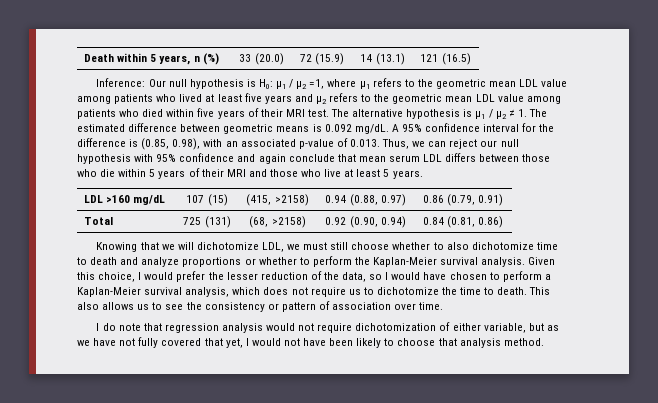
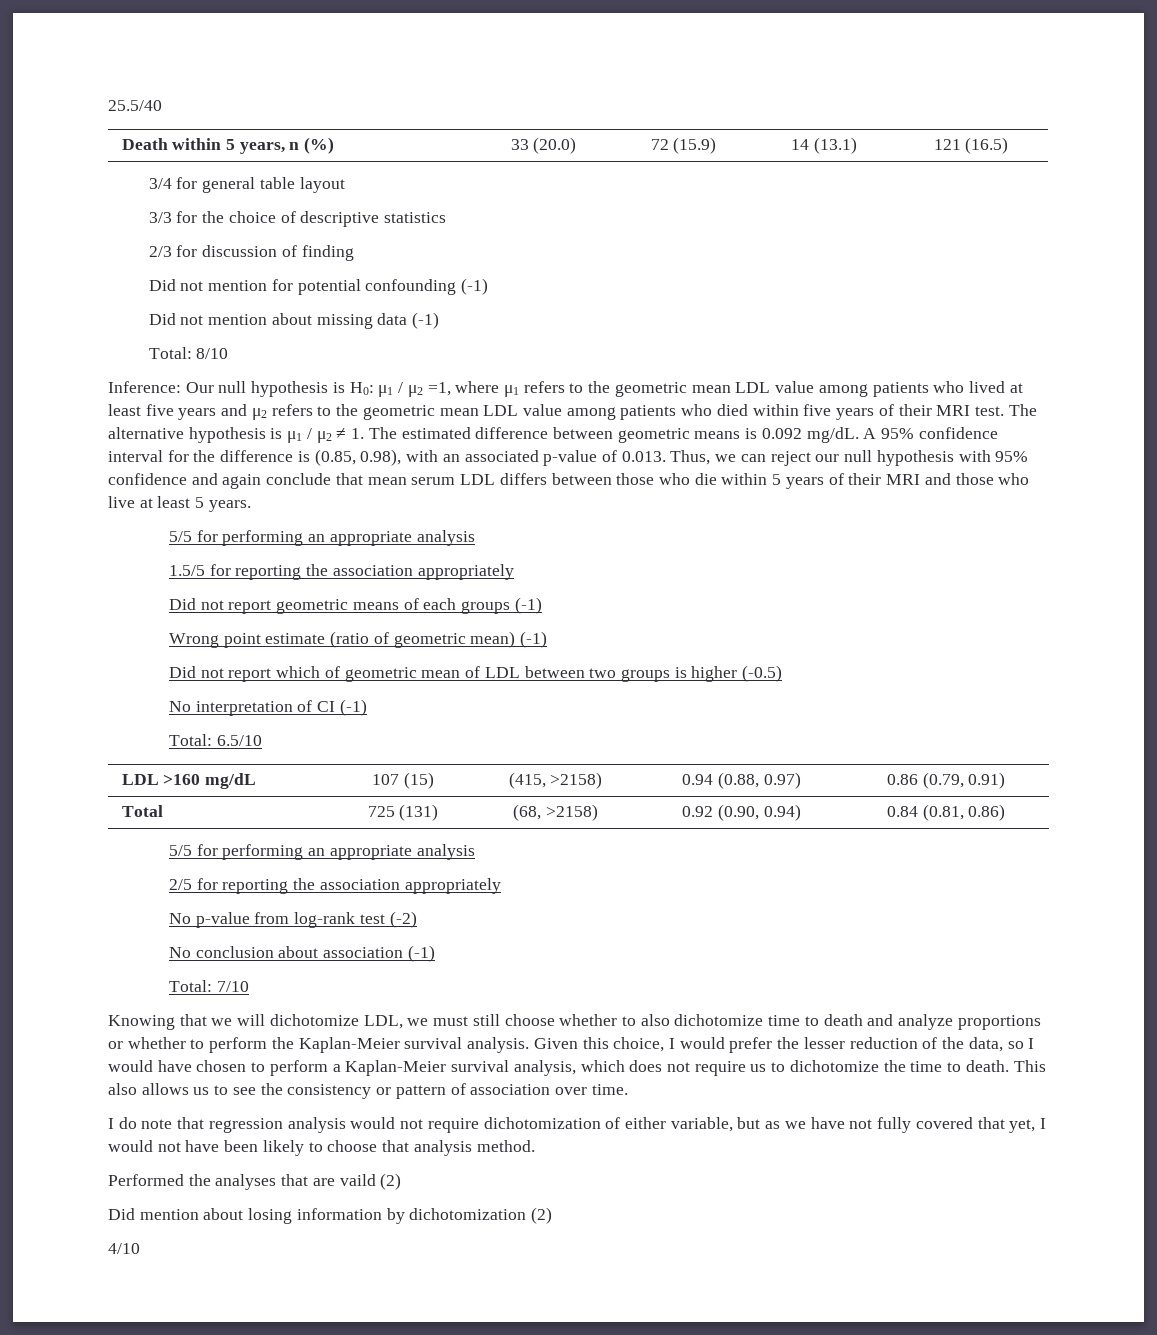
+ 25.5/40
+ 3/4 for general table layout
+ 3/3 for the choice of descriptive statistics
+ 2/3 for discussion of finding
+ Did not mention for potential confounding (-1)
+ Did not mention about missing data (-1)
+ Total: 8/10
  A 95% confidence interval for the difference is (0.85, 0.98), with an associated p-value of 0.013. Thus, we can reject our null hypothesis with 95% confidence and again conclude that mean serum LDL differs between those who die within 5 years of their MRI and those who live at least 5 years.
+ 5/5 for performing an appropriate analysis
+ 1.5/5 for reporting the association appropriately
+ Did not report geometric means of each groups (-1)
+ Wrong point estimate (ratio of geometric mean) (-1)
+ Did not report which of geometric mean of LDL between two groups is higher (-0.5)
+ No interpretation of CI (-1)
+ Total: 6.5/10
  Total | 725 (131) | (68, >2158) | 0.92 (0.90, 0.94) | 0.84 (0.81, 0.86)
+ 5/5 for performing an appropriate analysis
+ 2/5 for reporting the association appropriately
+ No p-value from log-rank test (-2)
+ No conclusion about association (-1)
+ Total: 7/10
+ Performed the analyses that are vaild (2)
+ Did mention about losing information by dichotomization (2)
+ 4/10

